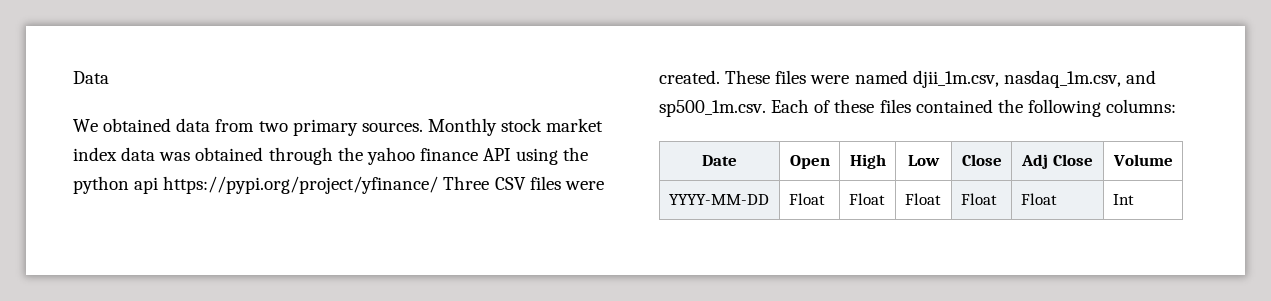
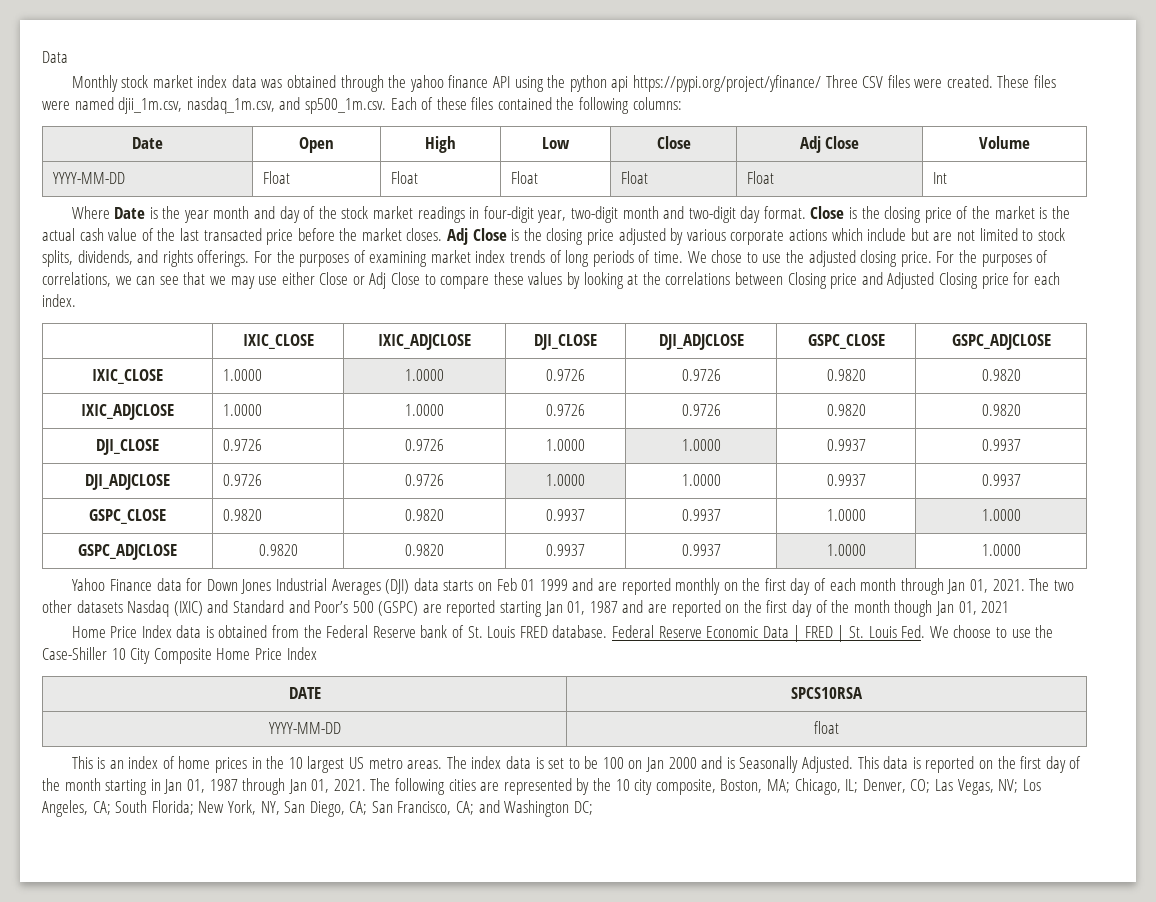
- We obtained data from two primary sources.
+ Where Date is the year month and day of the stock market readings in four-digit year, two-digit month and two-digit day format. Close is the closing price of the market is the actual cash value of the last transacted price before the market closes. Adj Close is the closing price adjusted by various corporate actions which include but are not limited to stock splits, dividends, and rights offerings. For the purposes of examining market index trends of long periods of time. We chose to use the adjusted closing price. For the purposes of correlations, we can see that we may use either Close or Adj Close to compare these values by looking at the correlations between Closing price and Adjusted Closing price for each index.
+ | IXIC_CLOSE | IXIC_ADJCLOSE | DJI_CLOSE | DJI_ADJCLOSE | GSPC_CLOSE | GSPC_ADJCLOSE
+ IXIC_CLOSE | 1.0000 | 1.0000 | 0.9726 | 0.9726 | 0.9820 | 0.9820
+ IXIC_ADJCLOSE | 1.0000 | 1.0000 | 0.9726 | 0.9726 | 0.9820 | 0.9820
+ DJI_CLOSE | 0.9726 | 0.9726 | 1.0000 | 1.0000 | 0.9937 | 0.9937
+ DJI_ADJCLOSE | 0.9726 | 0.9726 | 1.0000 | 1.0000 | 0.9937 | 0.9937
+ GSPC_CLOSE | 0.9820 | 0.9820 | 0.9937 | 0.9937 | 1.0000 | 1.0000
+ GSPC_ADJCLOSE | 0.9820 | 0.9820 | 0.9937 | 0.9937 | 1.0000 | 1.0000
+ Yahoo Finance data for Down Jones Industrial Averages (DJI) data starts on Feb 01 1999 and are reported monthly on the first day of each month through Jan 01, 2021. The two other datasets Nasdaq (IXIC) and Standard and Poor’s 500 (GSPC) are reported starting Jan 01, 1987 and are reported on the first day of the month though Jan 01, 2021
+ Home Price Index data is obtained from the Federal Reserve bank of St. Louis FRED database. Federal Reserve Economic Data | FRED | St. Louis Fed. We choose to use the Case-Shiller 10 City Composite Home Price Index
+ DATE | SPCS10RSA
+ YYYY-MM-DD | float
+ This is an index of home prices in the 10 largest US metro areas. The index data is set to be 100 on Jan 2000 and is Seasonally Adjusted. This data is reported on the first day of the month starting in Jan 01, 1987 through Jan 01, 2021. The following cities are represented by the 10 city composite, Boston, MA; Chicago, IL; Denver, CO; Las Vegas, NV; Los Angeles, CA; South Florida; New York, NY, San Diego, CA; San Francisco, CA; and Washington DC;

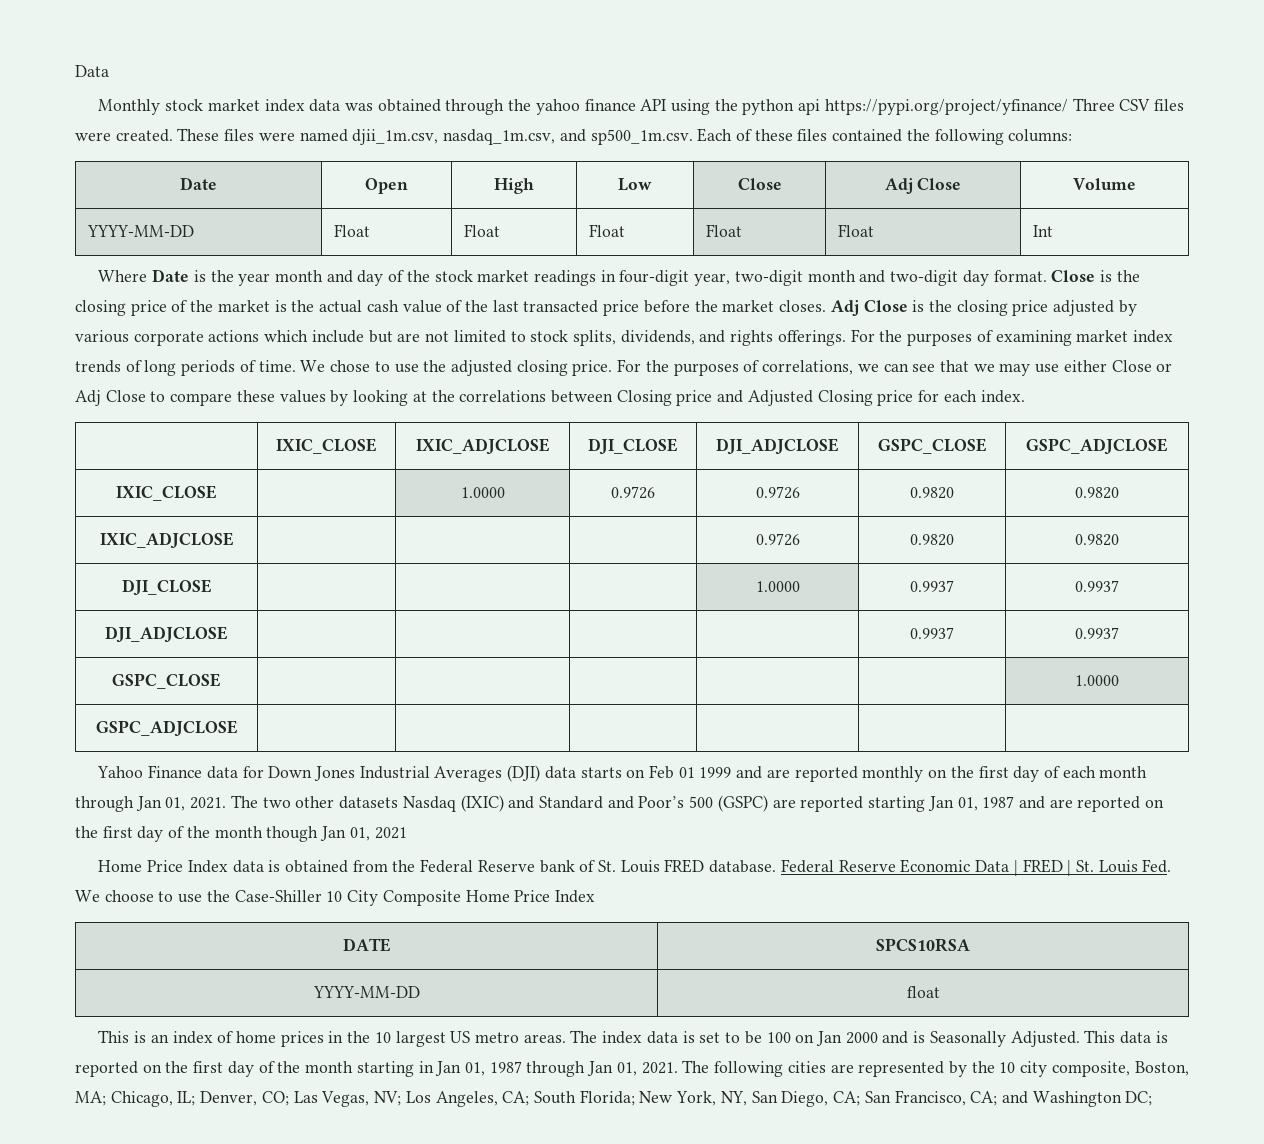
- IXIC_CLOSE | 1.0000 | 1.0000 | 0.9726 | 0.9726 | 0.9820 | 0.9820
+ IXIC_CLOSE | | 1.0000 | 0.9726 | 0.9726 | 0.9820 | 0.9820
- IXIC_ADJCLOSE | 1.0000 | 1.0000 | 0.9726 | 0.9726 | 0.9820 | 0.9820
+ IXIC_ADJCLOSE | | | | 0.9726 | 0.9820 | 0.9820
- DJI_CLOSE | 0.9726 | 0.9726 | 1.0000 | 1.0000 | 0.9937 | 0.9937
+ DJI_CLOSE | | | | 1.0000 | 0.9937 | 0.9937
- DJI_ADJCLOSE | 0.9726 | 0.9726 | 1.0000 | 1.0000 | 0.9937 | 0.9937
+ DJI_ADJCLOSE | | | | | 0.9937 | 0.9937
- GSPC_CLOSE | 0.9820 | 0.9820 | 0.9937 | 0.9937 | 1.0000 | 1.0000
- GSPC_ADJCLOSE | 0.9820 | 0.9820 | 0.9937 | 0.9937 | 1.0000 | 1.0000
+ GSPC_CLOSE | | | | | | 1.0000
+ GSPC_ADJCLOSE | | | | | |

